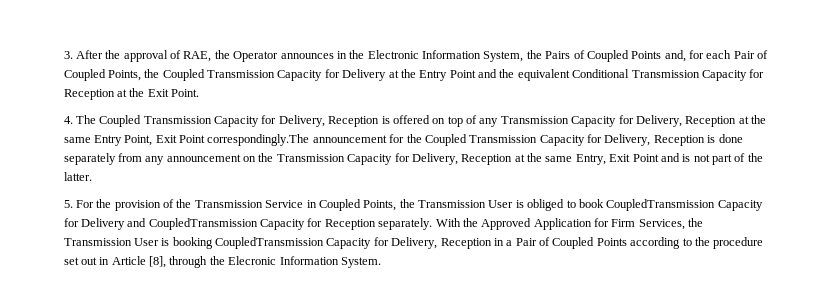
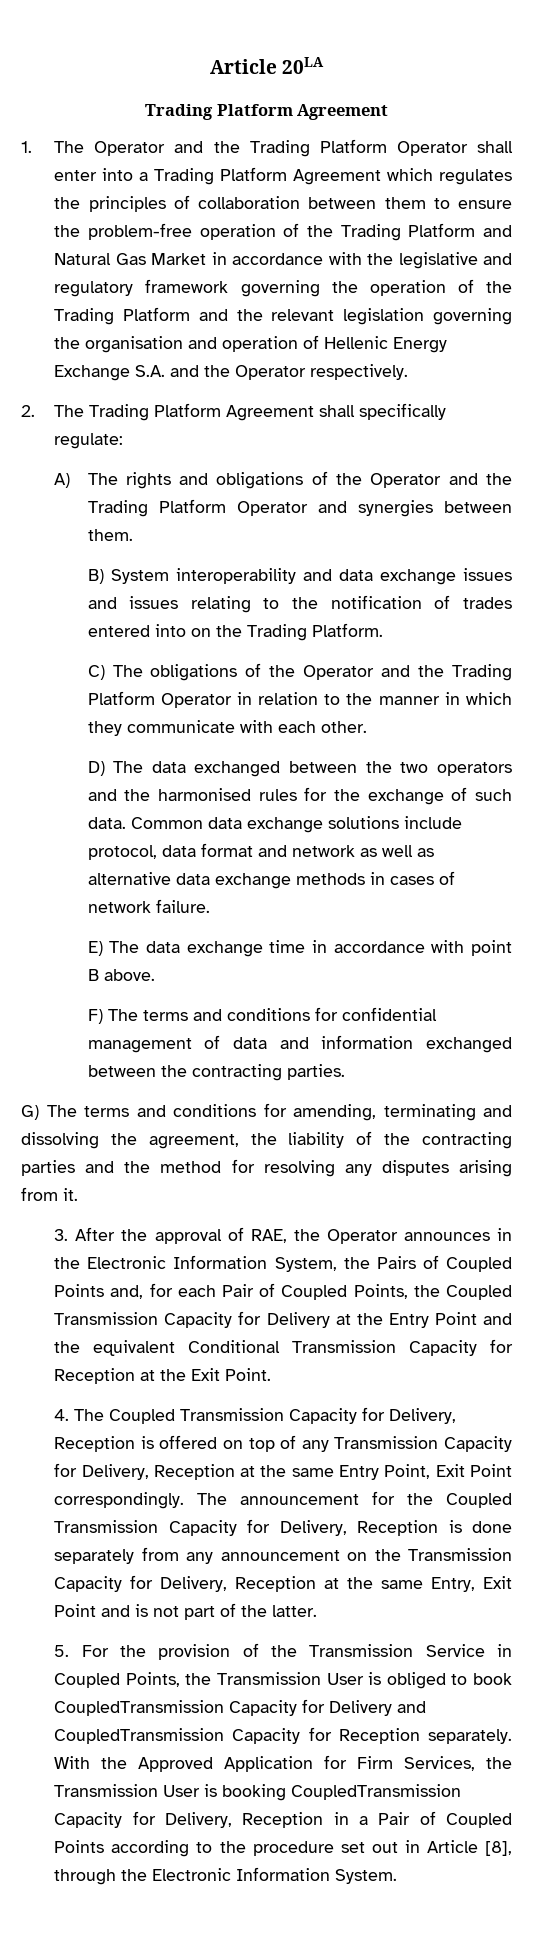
+ Article 20LA
+ Trading Platform Agreement
+ 1. The Operator and the Trading Platform Operator shall enter into a Trading Platform Agreement which regulates the principles of collaboration between them to ensure the problem-free operation of the Trading Platform and Natural Gas Market in accordance with the legislative and regulatory framework governing the operation of the Trading Platform and the relevant legislation governing the organisation and operation of Hellenic Energy Exchange S.A. and the Operator respectively.
+ 2. The Trading Platform Agreement shall specifically regulate:
+ A) The rights and obligations of the Operator and the Trading Platform Operator and synergies between them.
+ B) System interoperability and data exchange issues and issues relating to the notification of trades entered into on the Trading Platform.
+ C) The obligations of the Operator and the Trading Platform Operator in relation to the manner in which they communicate with each other.
+ D) The data exchanged between the two operators and the harmonised rules for the exchange of such data. Common data exchange solutions include protocol, data format and network as well as alternative data exchange methods in cases of network failure.
+ E) The data exchange time in accordance with point B above.
+ F) The terms and conditions for confidential management of data and information exchanged between the contracting parties.
+ G) The terms and conditions for amending, terminating and dissolving the agreement, the liability of the contracting parties and the method for resolving any disputes arising from it.
- 4. The Coupled Transmission Capacity for Delivery, Reception is offered on top of any Transmission Capacity for Delivery, Reception at the same Entry Point, Exit Point correspondingly.The announcement for the Coupled Transmission Capacity for Delivery, Reception is done separately from any announcement on the Transmission Capacity for Delivery, Reception at the same Entry, Exit Point and is not part of the latter.
+ 4. The Coupled Transmission Capacity for Delivery, Reception is offered on top of any Transmission Capacity for Delivery, Reception at the same Entry Point, Exit Point correspondingly. The announcement for the Coupled Transmission Capacity for Delivery, Reception is done separately from any announcement on the Transmission Capacity for Delivery, Reception at the same Entry, Exit Point and is not part of the latter.
- With the Approved Application for Firm Services, the Transmission User is booking CoupledTransmission Capacity for Delivery, Reception in a Pair of Coupled Points according to the procedure set out in Article [8], through the Elecronic Information System.
+ With the Approved Application for Firm Services, the Transmission User is booking CoupledTransmission Capacity for Delivery, Reception in a Pair of Coupled Points according to the procedure set out in Article [8], through the Electronic Information System.

